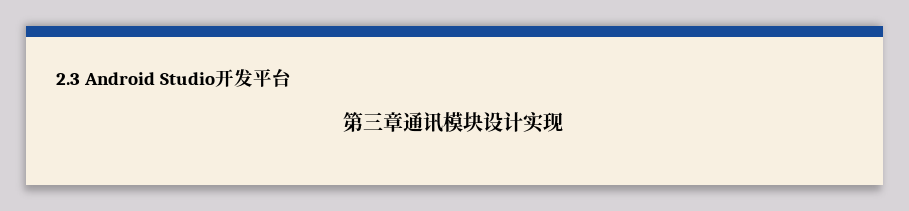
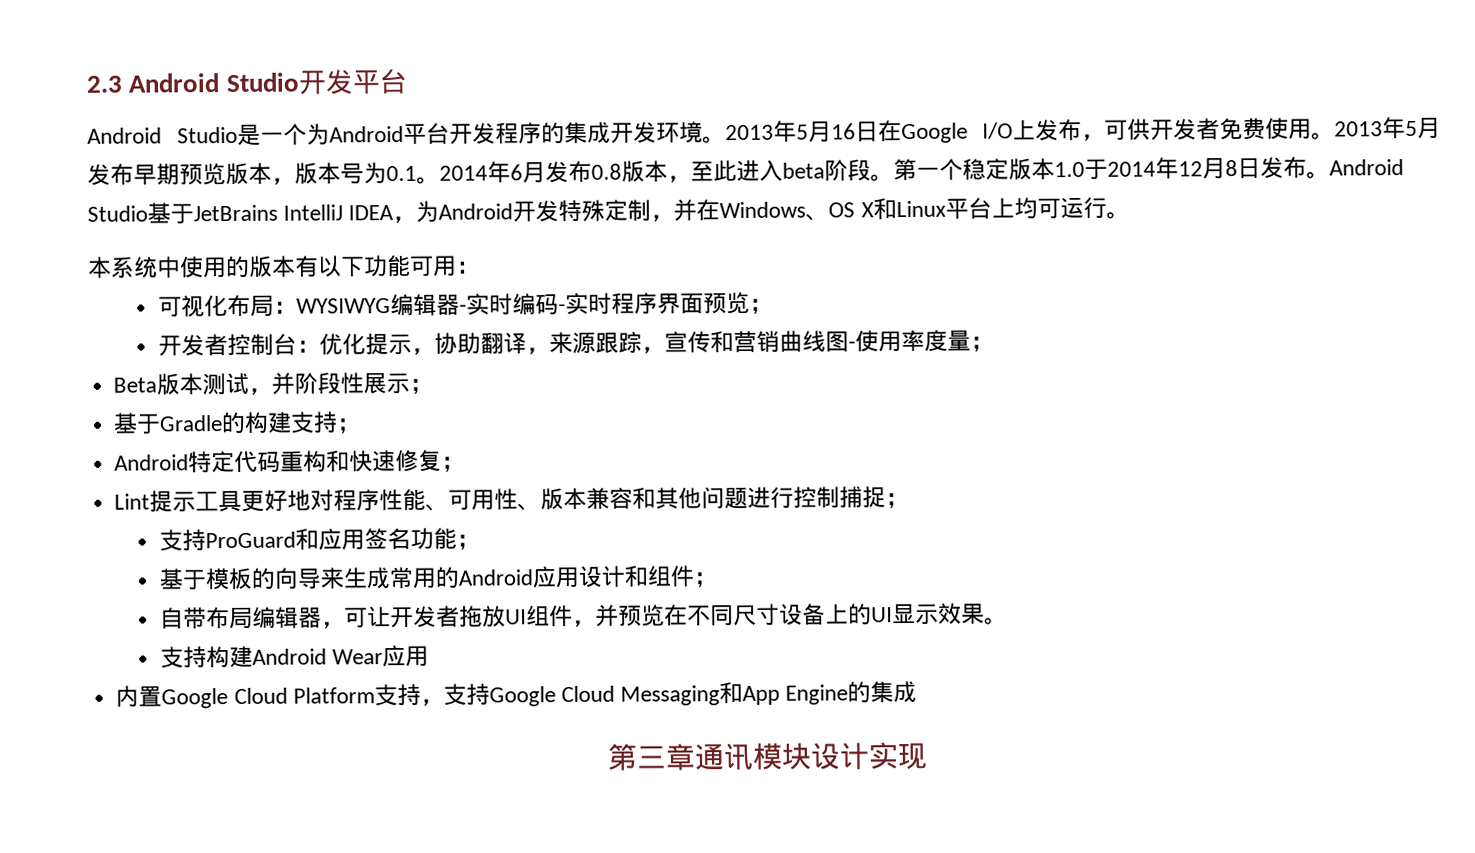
+ Android Studio是一个为Android平台开发程序的集成开发环境。2013年5月16日在Google I/O上发布，可供开发者免费使用。2013年5月发布早期预览版本，版本号为0.1。2014年6月发布0.8版本，至此进入beta阶段。第一个稳定版本1.0于2014年12月8日发布。Android Studio基于JetBrains IntelliJ IDEA，为Android开发特殊定制，并在Windows、OS X和Linux平台上均可运行。
+ 本系统中使用的版本有以下功能可用：
+ 可视化布局：WYSIWYG编辑器-实时编码-实时程序界面预览；
+ 开发者控制台：优化提示，协助翻译，来源跟踪，宣传和营销曲线图-使用率度量；
+ Beta版本测试，并阶段性展示；
+ 基于Gradle的构建支持；
+ Android特定代码重构和快速修复；
+ Lint提示工具更好地对程序性能、可用性、版本兼容和其他问题进行控制捕捉；
+ 支持ProGuard和应用签名功能；
+ 基于模板的向导来生成常用的Android应用设计和组件；
+ 自带布局编辑器，可让开发者拖放UI组件，并预览在不同尺寸设备上的UI显示效果。
+ 支持构建Android Wear应用
+ 内置Google Cloud Platform支持，支持Google Cloud Messaging和App Engine的集成

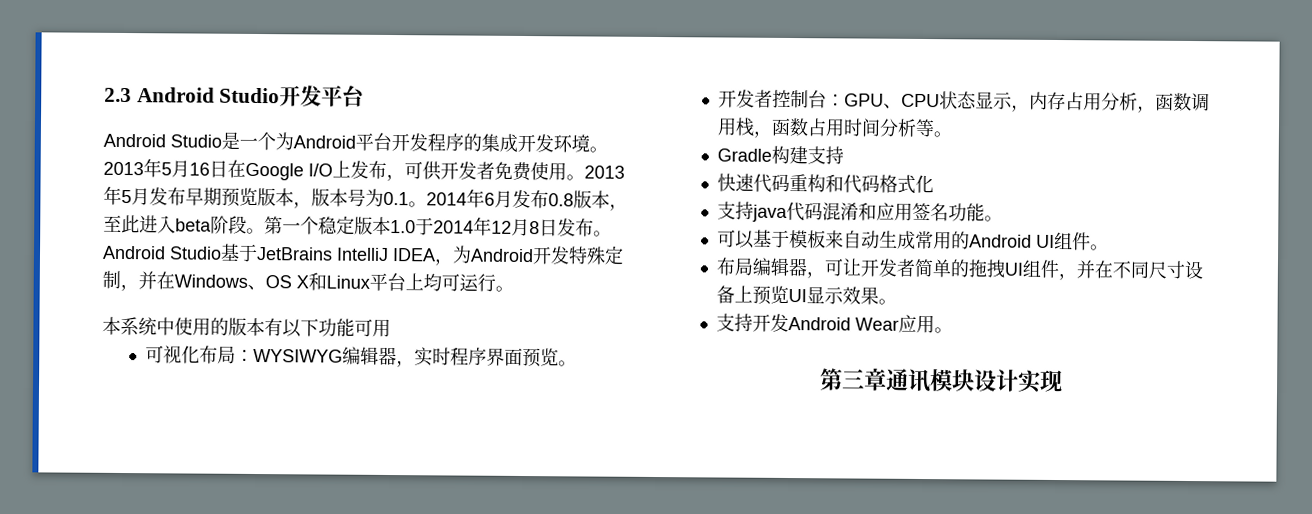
- 本系统中使用的版本有以下功能可用：
+ 本系统中使用的版本有以下功能可用
- 可视化布局：WYSIWYG编辑器-实时编码-实时程序界面预览；
+ 可视化布局：WYSIWYG编辑器，实时程序界面预览。
- 开发者控制台：优化提示，协助翻译，来源跟踪，宣传和营销曲线图-使用率度量；
- Beta版本测试，并阶段性展示；
- 基于Gradle的构建支持；
- Android特定代码重构和快速修复；
- Lint提示工具更好地对程序性能、可用性、版本兼容和其他问题进行控制捕捉；
- 支持ProGuard和应用签名功能；
- 基于模板的向导来生成常用的Android应用设计和组件；
- 自带布局编辑器，可让开发者拖放UI组件，并预览在不同尺寸设备上的UI显示效果。
+ 开发者控制台：GPU、CPU状态显示，内存占用分析，函数调用栈，函数占用时间分析等。
+ Gradle构建支持
+ 快速代码重构和代码格式化
+ 支持java代码混淆和应用签名功能。
+ 可以基于模板来自动生成常用的Android UI组件。
+ 布局编辑器，可让开发者简单的拖拽UI组件，并在不同尺寸设备上预览UI显示效果。
- 支持构建Android Wear应用
- 内置Google Cloud Platform支持，支持Google Cloud Messaging和App Engine的集成
+ 支持开发Android Wear应用。

